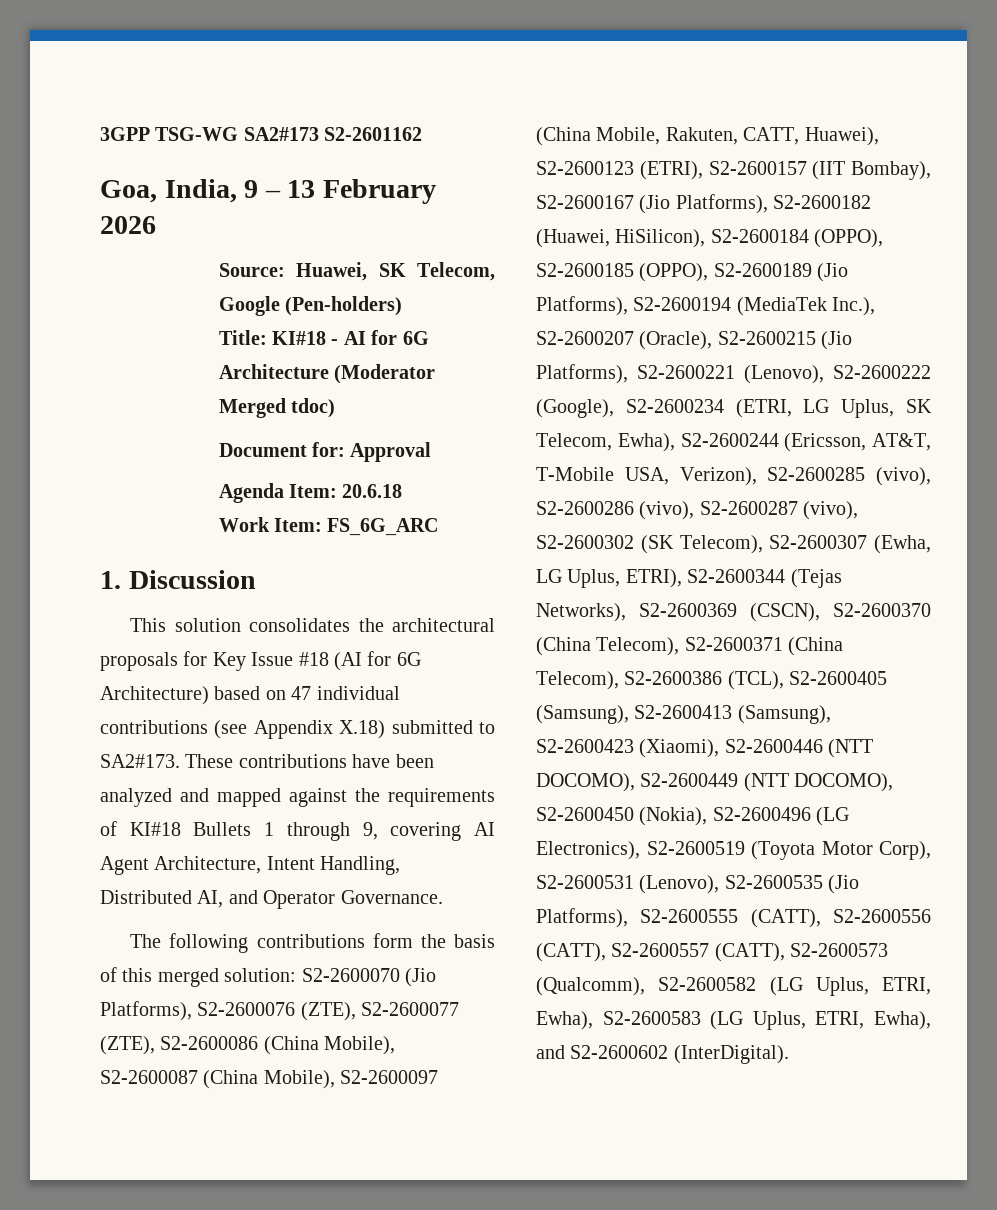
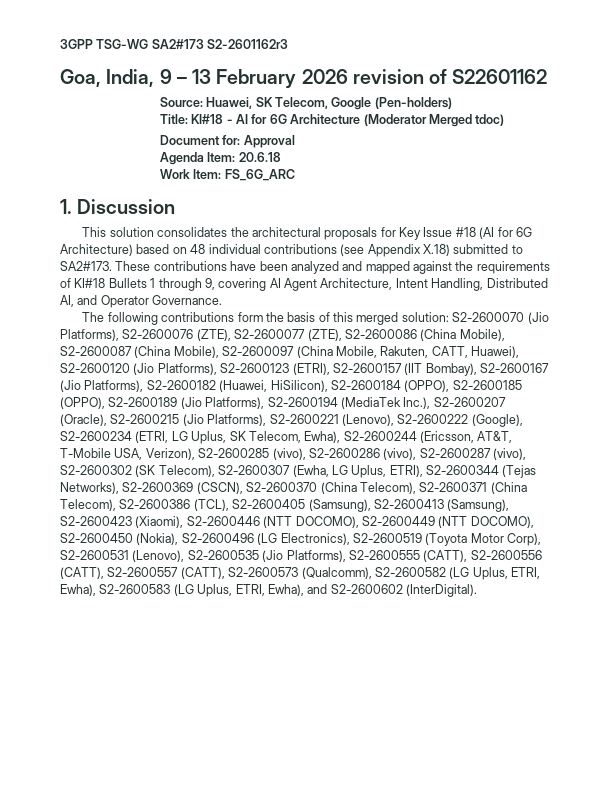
- 3GPP TSG-WG SA2#173 S2-2601162
+ 3GPP TSG-WG SA2#173 S2-2601162r3
- Goa, India, 9 – 13 February 2026
+ Goa, India, 9 – 13 February 2026 revision of S22601162
- This solution consolidates the architectural proposals for Key Issue #18 (AI for 6G Architecture) based on 47 individual contributions (see Appendix X.18) submitted to SA2#173.
+ This solution consolidates the architectural proposals for Key Issue #18 (AI for 6G Architecture) based on 48 individual contributions (see Appendix X.18) submitted to SA2#173.
- S2-2600070 (Jio Platforms), S2-2600076 (ZTE), S2-2600077 (ZTE), S2-2600086 (China Mobile), S2-2600087 (China Mobile), S2-2600097 (China Mobile, Rakuten, CATT, Huawei), S2-2600123 (ETRI), S2-2600157 (IIT Bombay), S2-2600167 (Jio Platforms), S2-2600182 (Huawei, HiSilicon), S2-2600184 (OPPO), S2-2600185 (OPPO), S2-2600189 (Jio Platforms), S2-2600194 (MediaTek Inc.), S2-2600207 (Oracle), S2-2600215 (Jio Platforms), S2-2600221 (Lenovo), S2-2600222 (Google), S2-2600234 (ETRI, LG Uplus, SK Telecom, Ewha), S2-2600244 (Ericsson, AT&T, T-Mobile USA, Verizon), S2-2600285 (vivo), S2-2600286 (vivo), S2-2600287 (vivo), S2-2600302 (SK Telecom), S2-2600307 (Ewha, LG Uplus, ETRI), S2-2600344 (Tejas Networks), S2-2600369 (CSCN), S2-2600370 (China Telecom), S2-2600371 (China Telecom), S2-2600386 (TCL), S2-2600405 (Samsung), S2-2600413 (Samsung), S2-2600423 (Xiaomi), S2-2600446 (NTT DOCOMO), S2-2600449 (NTT DOCOMO), S2-2600450 (Nokia), S2-2600496 (LG Electronics), S2-2600519 (Toyota Motor Corp), S2-2600531 (Lenovo), S2-2600535 (Jio Platforms), S2-2600555 (CATT), S2-2600556 (CATT), S2-2600557 (CATT), S2-2600573 (Qualcomm), S2-2600582 (LG Uplus, ETRI, Ewha), S2-2600583 (LG Uplus, ETRI, Ewha), and S2-2600602 (InterDigital).
+ S2-2600070 (Jio Platforms), S2-2600076 (ZTE), S2-2600077 (ZTE), S2-2600086 (China Mobile), S2-2600087 (China Mobile), S2-2600097 (China Mobile, Rakuten, CATT, Huawei), S2-2600120 (Jio Platforms), S2-2600123 (ETRI), S2-2600157 (IIT Bombay), S2-2600167 (Jio Platforms), S2-2600182 (Huawei, HiSilicon), S2-2600184 (OPPO), S2-2600185 (OPPO), S2-2600189 (Jio Platforms), S2-2600194 (MediaTek Inc.), S2-2600207 (Oracle), S2-2600215 (Jio Platforms), S2-2600221 (Lenovo), S2-2600222 (Google), S2-2600234 (ETRI, LG Uplus, SK Telecom, Ewha), S2-2600244 (Ericsson, AT&T, T-Mobile USA, Verizon), S2-2600285 (vivo), S2-2600286 (vivo), S2-2600287 (vivo), S2-2600302 (SK Telecom), S2-2600307 (Ewha, LG Uplus, ETRI), S2-2600344 (Tejas Networks), S2-2600369 (CSCN), S2-2600370 (China Telecom), S2-2600371 (China Telecom), S2-2600386 (TCL), S2-2600405 (Samsung), S2-2600413 (Samsung), S2-2600423 (Xiaomi), S2-2600446 (NTT DOCOMO), S2-2600449 (NTT DOCOMO), S2-2600450 (Nokia), S2-2600496 (LG Electronics), S2-2600519 (Toyota Motor Corp), S2-2600531 (Lenovo), S2-2600535 (Jio Platforms), S2-2600555 (CATT), S2-2600556 (CATT), S2-2600557 (CATT), S2-2600573 (Qualcomm), S2-2600582 (LG Uplus, ETRI, Ewha), S2-2600583 (LG Uplus, ETRI, Ewha), and S2-2600602 (InterDigital).

